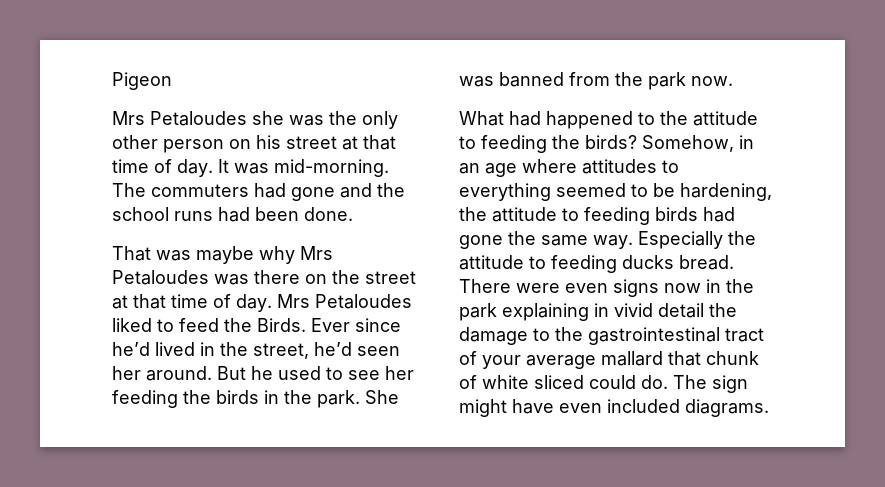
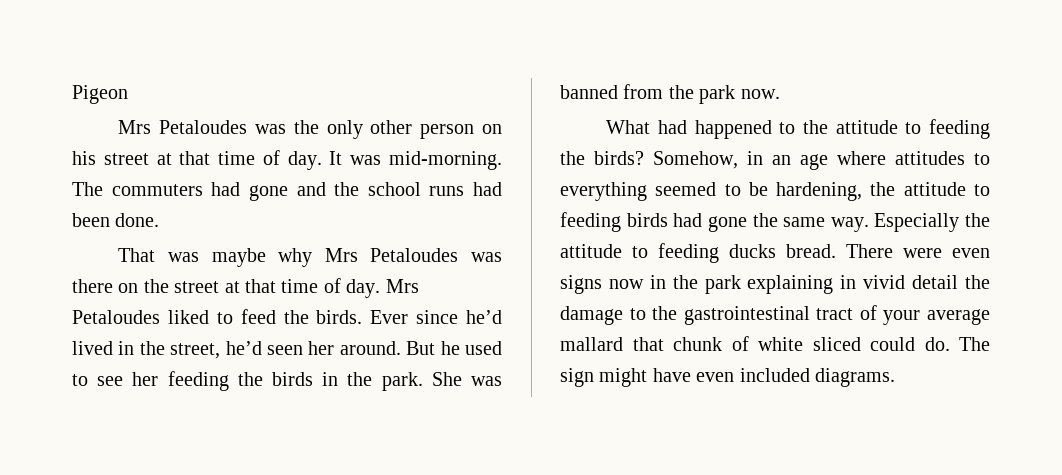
- Mrs Petaloudes she was the only other person on his street at that time of day.
+ Mrs Petaloudes was the only other person on his street at that time of day.
- Mrs Petaloudes liked to feed the Birds.
+ Mrs Petaloudes liked to feed the birds.

